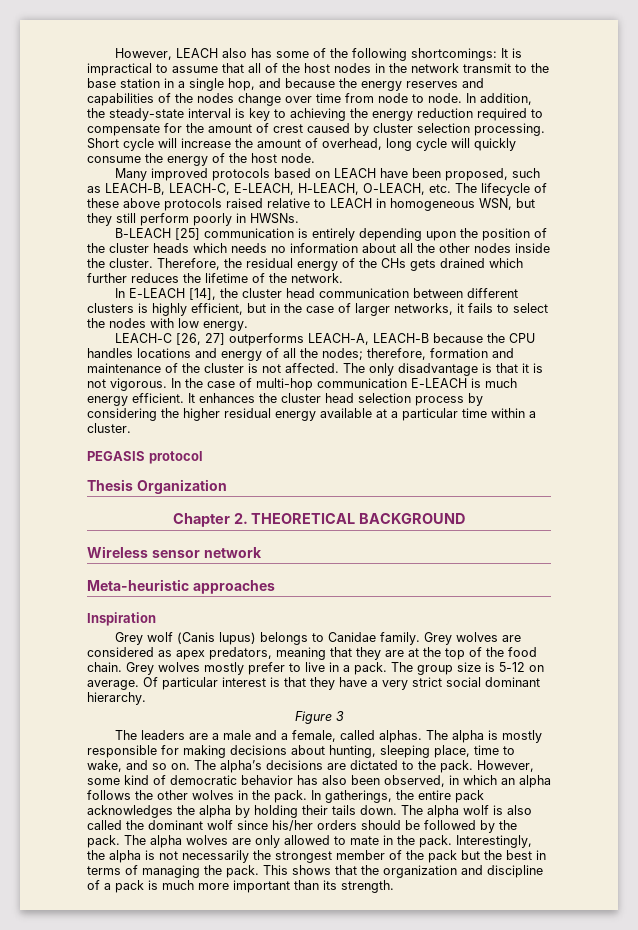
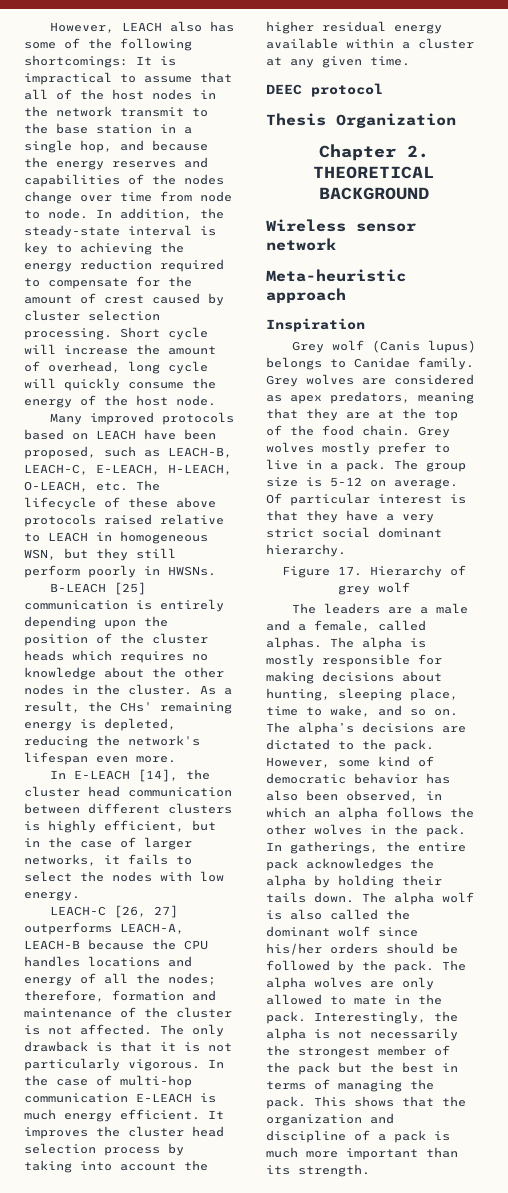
- B-LEACH [25] communication is entirely depending upon the position of the cluster heads which needs no information about all the other nodes inside the cluster.
+ B-LEACH [25] communication is entirely depending upon the position of the cluster heads which requires no knowledge about the other nodes in the cluster.
- Therefore, the residual energy of the CHs gets drained which further reduces the lifetime of the network.
+ As a result, the CHs' remaining energy is depleted, reducing the network's lifespan even more.
- The only disadvantage is that it is not vigorous.
+ The only drawback is that it is not particularly vigorous.
- It enhances the cluster head selection process by considering the higher residual energy available at a particular time within a cluster.
- PEGASIS protocol
+ It improves the cluster head selection process by taking into account the higher residual energy available within a cluster at any given time.
+ DEEC protocol
- Meta-heuristic approaches
+ Meta-heuristic approach
- Figure 3
+ Figure 17. Hierarchy of grey wolf

